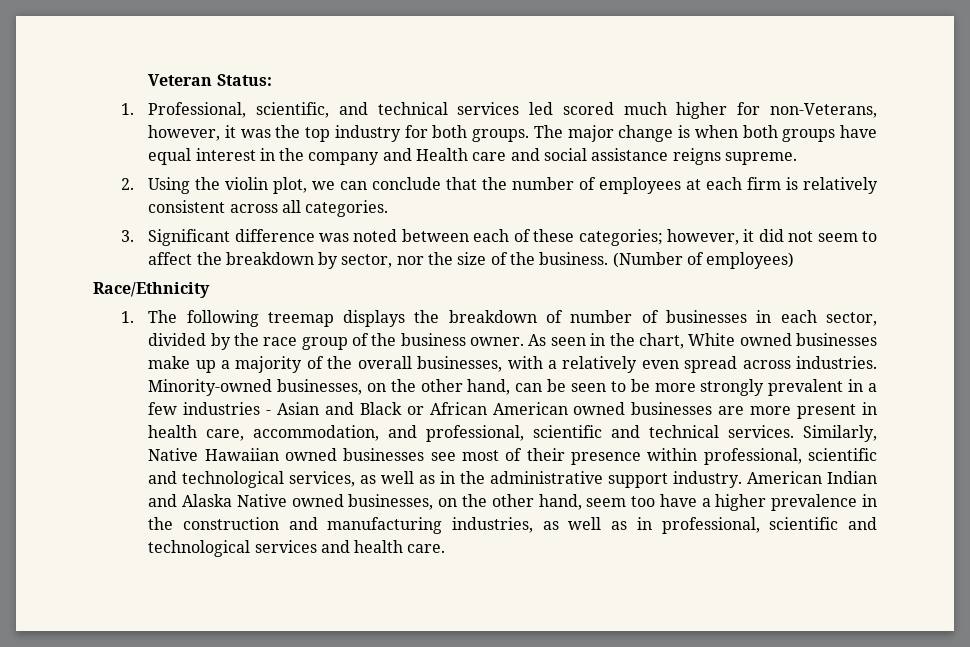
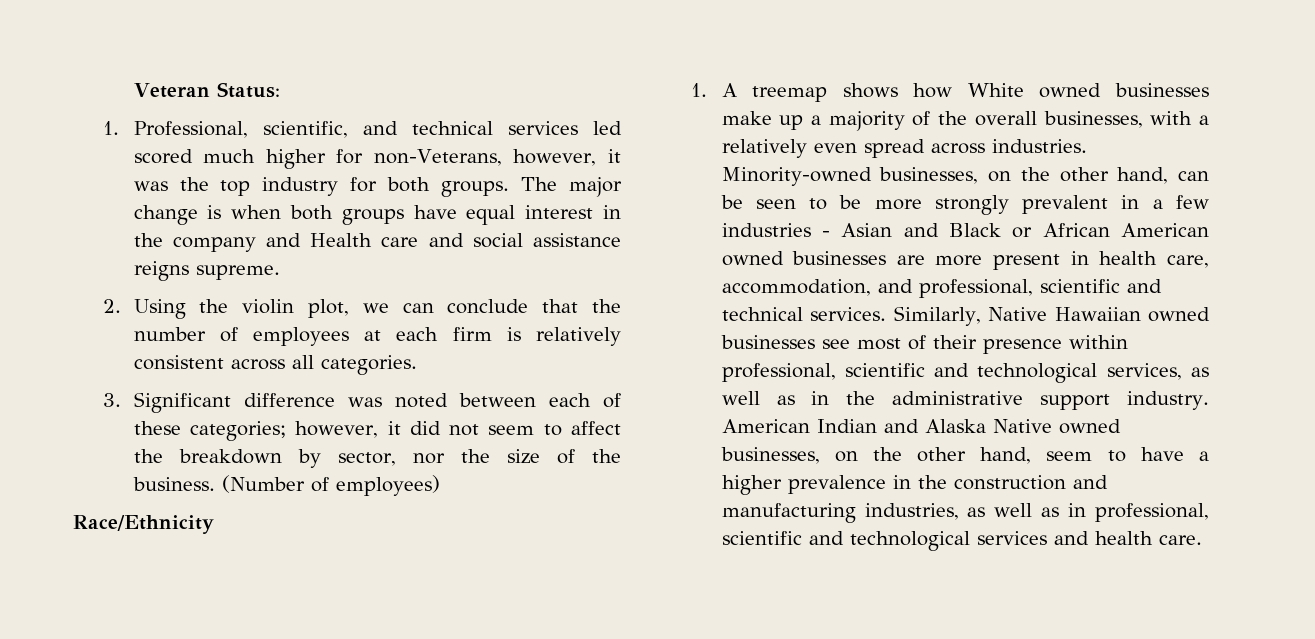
- 1. The following treemap displays the breakdown of number of businesses in each sector, divided by the race group of the business owner. As seen in the chart, White owned businesses make up a majority of the overall businesses, with a relatively even spread across industries.
+ 1. A treemap shows how White owned businesses make up a majority of the overall businesses, with a relatively even spread across industries.
- American Indian and Alaska Native owned businesses, on the other hand, seem too have a higher prevalence in the construction and manufacturing industries, as well as in professional, scientific and technological services and health care.
+ American Indian and Alaska Native owned businesses, on the other hand, seem to have a higher prevalence in the construction and manufacturing industries, as well as in professional, scientific and technological services and health care.

